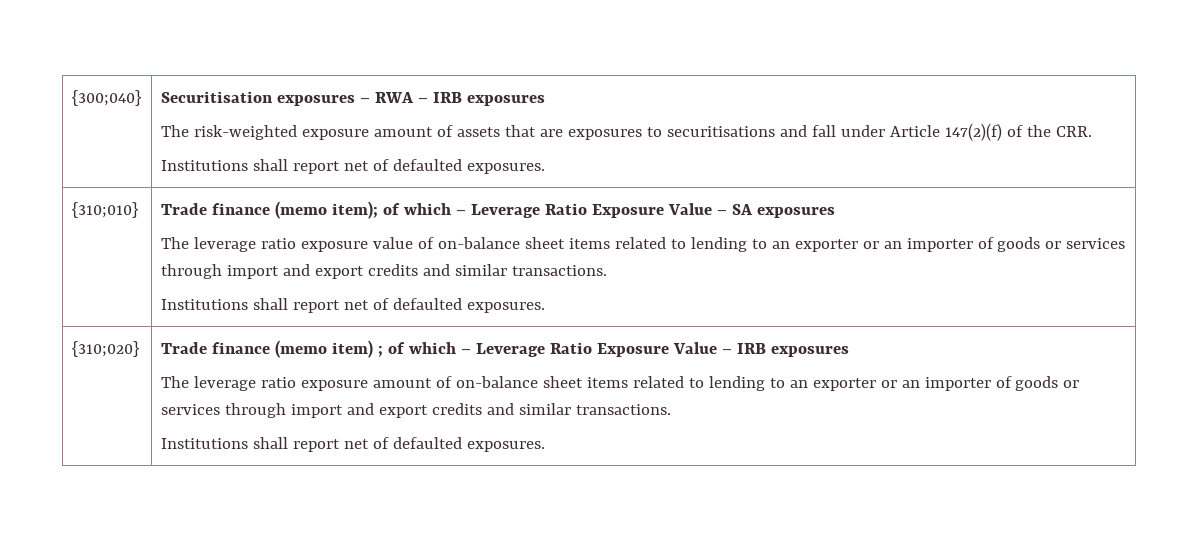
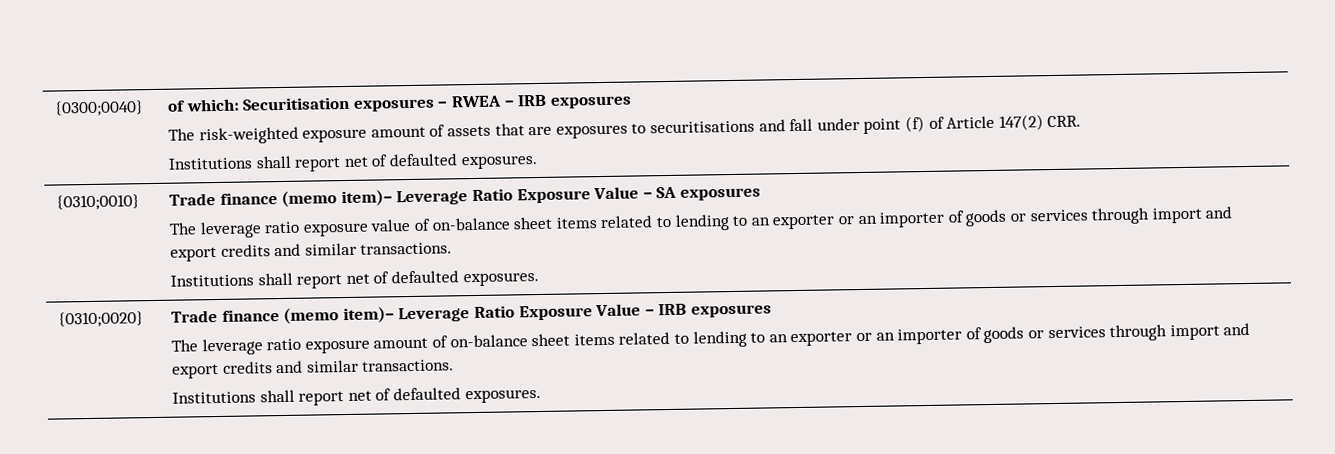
- {300;040} | Securitisation exposures – RWA – IRB exposures
- The risk-weighted exposure amount of assets that are exposures to securitisations and fall under Article 147(2)(f) of the CRR.
+ {0300;0040} | of which: Securitisation exposures – RWEA – IRB exposures
+ The risk-weighted exposure amount of assets that are exposures to securitisations and fall under point (f) of Article 147(2) CRR.
- {310;010} | Trade finance (memo item); of which – Leverage Ratio Exposure Value – SA exposures
+ {0310;0010} | Trade finance (memo item)– Leverage Ratio Exposure Value – SA exposures
- {310;020} | Trade finance (memo item) ; of which – Leverage Ratio Exposure Value – IRB exposures
+ {0310;0020} | Trade finance (memo item)– Leverage Ratio Exposure Value – IRB exposures

